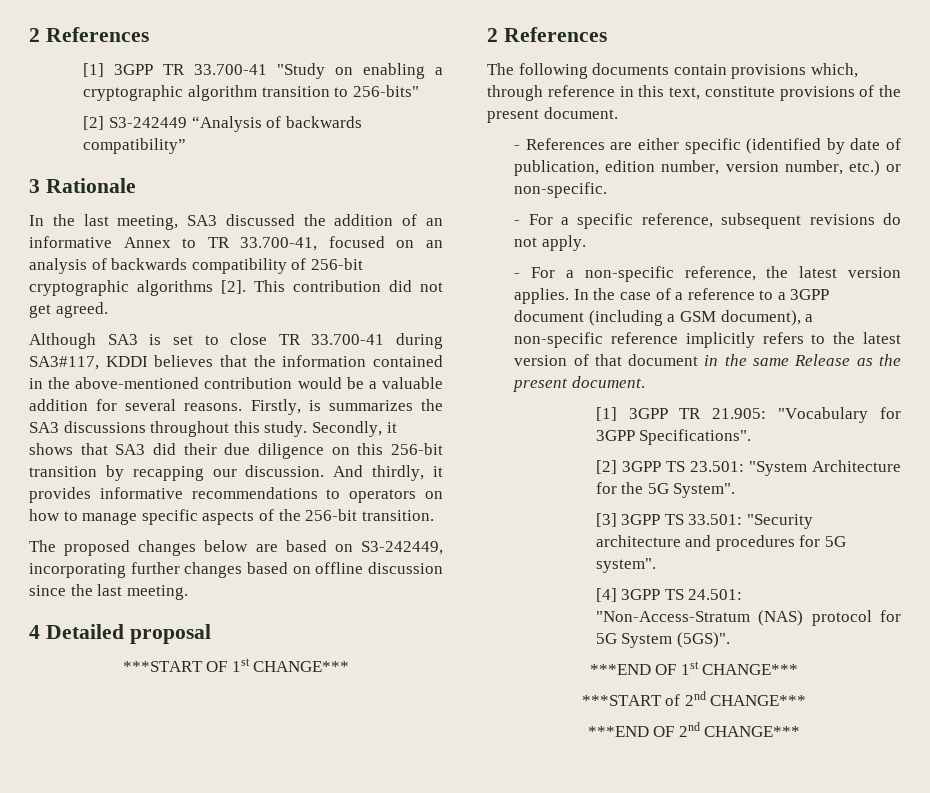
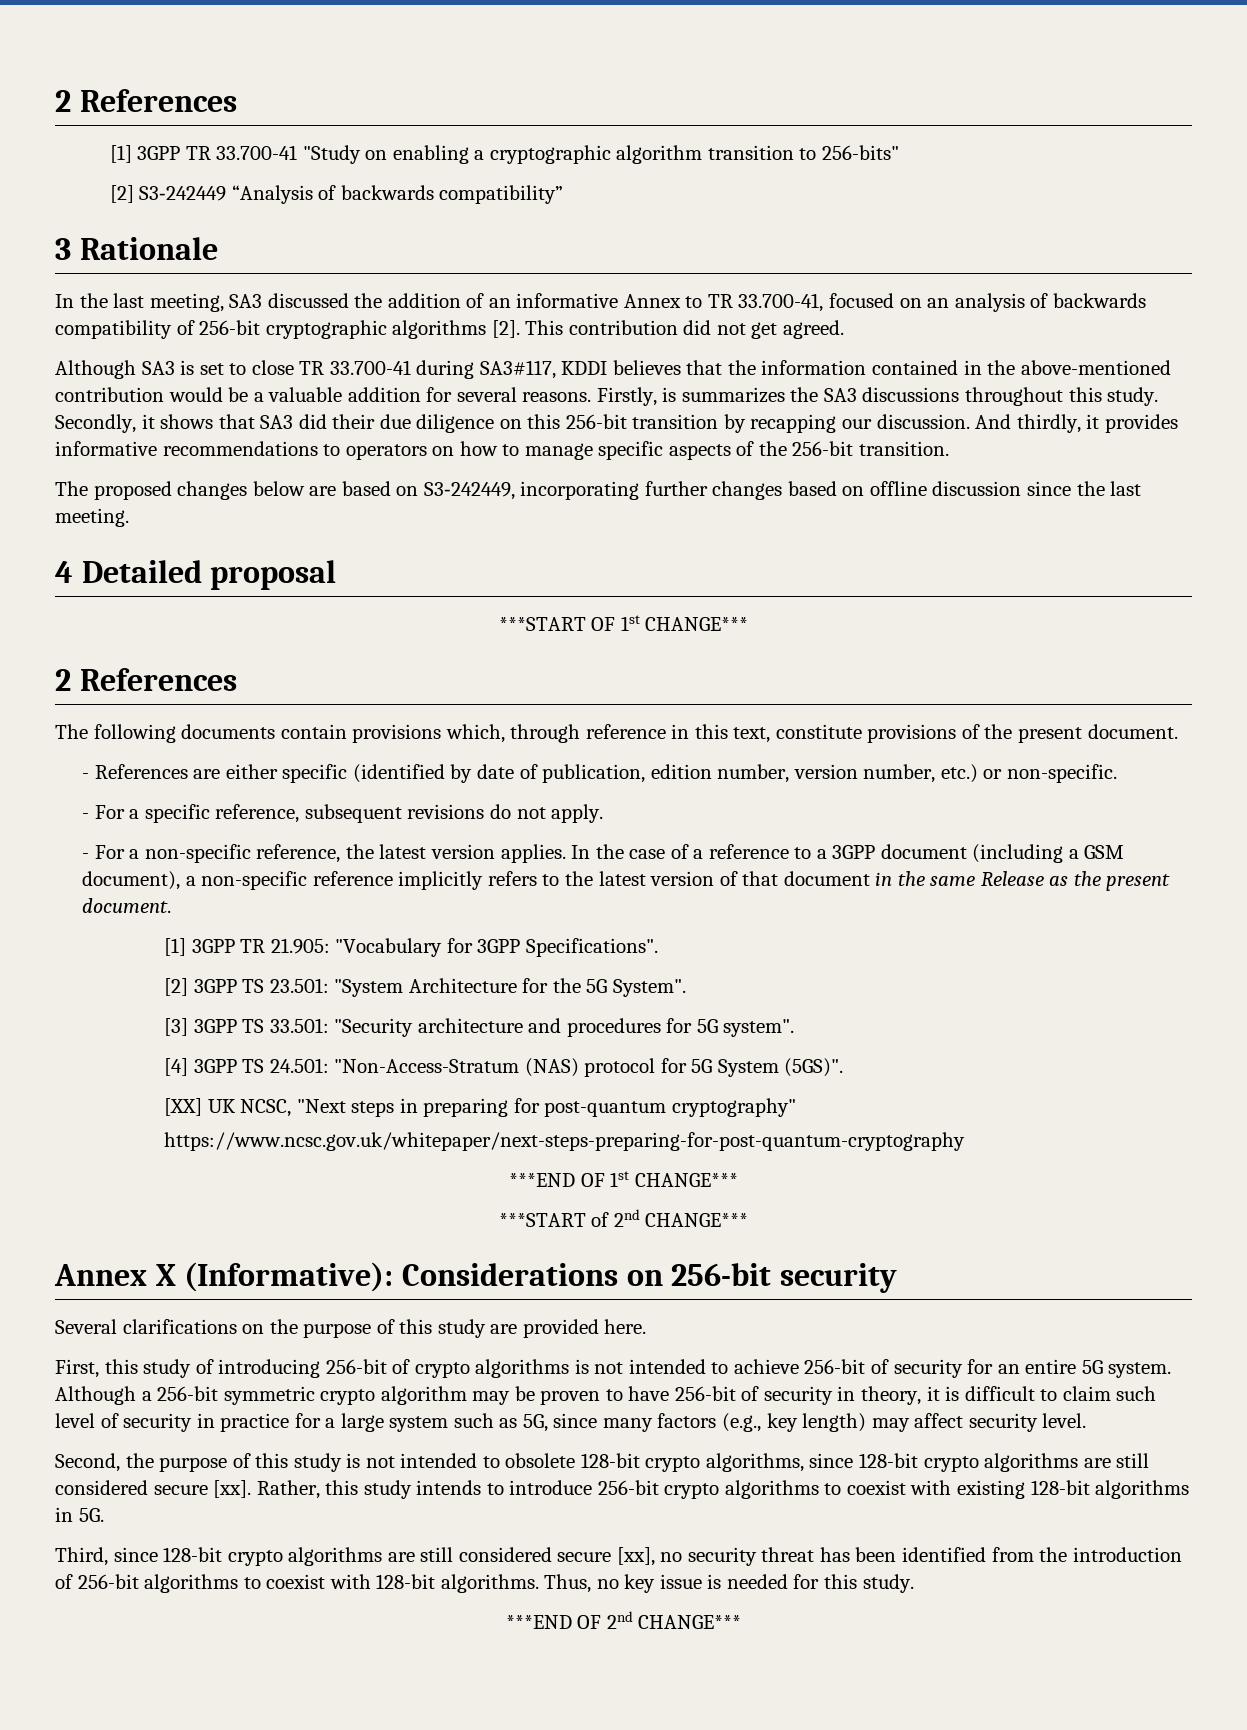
+ [XX] UK NCSC, "Next steps in preparing for post-quantum cryptography"
+ https://www.ncsc.gov.uk/whitepaper/next-steps-preparing-for-post-quantum-cryptography
+ Annex X (Informative): Considerations on 256-bit security
+ Several clarifications on the purpose of this study are provided here.
+ First, this study of introducing 256-bit of crypto algorithms is not intended to achieve 256-bit of security for an entire 5G system. Although a 256-bit symmetric crypto algorithm may be proven to have 256-bit of security in theory, it is difficult to claim such level of security in practice for a large system such as 5G, since many factors (e.g., key length) may affect security level.
+ Second, the purpose of this study is not intended to obsolete 128-bit crypto algorithms, since 128-bit crypto algorithms are still considered secure [xx]. Rather, this study intends to introduce 256-bit crypto algorithms to coexist with existing 128-bit algorithms in 5G.
+ Third, since 128-bit crypto algorithms are still considered secure [xx], no security threat has been identified from the introduction of 256-bit algorithms to coexist with 128-bit algorithms. Thus, no key issue is needed for this study.

